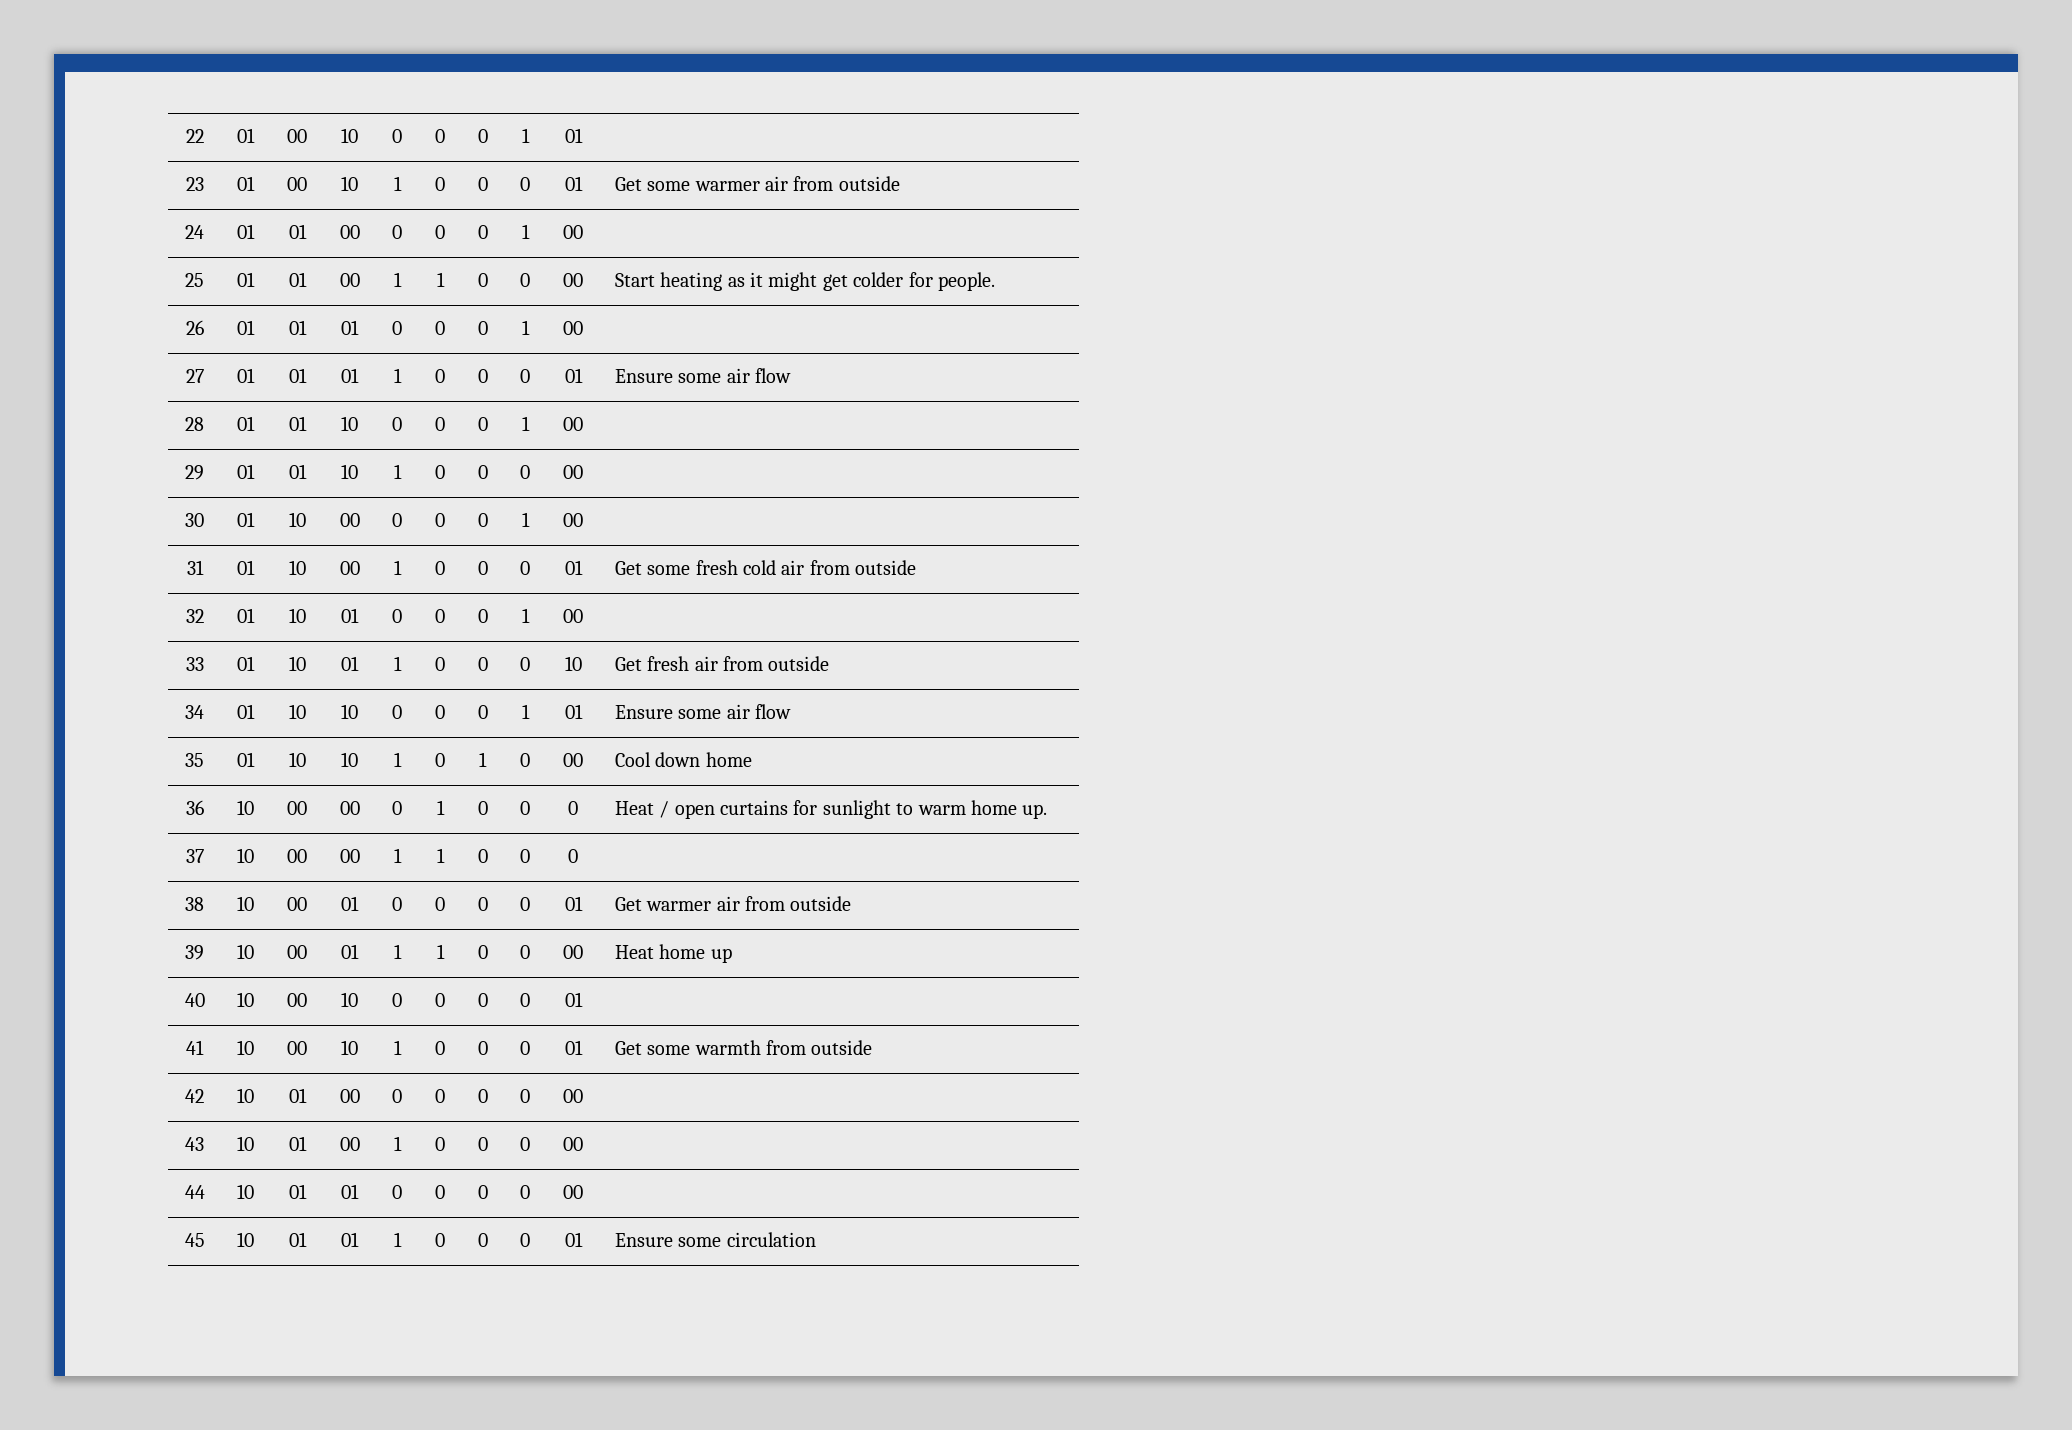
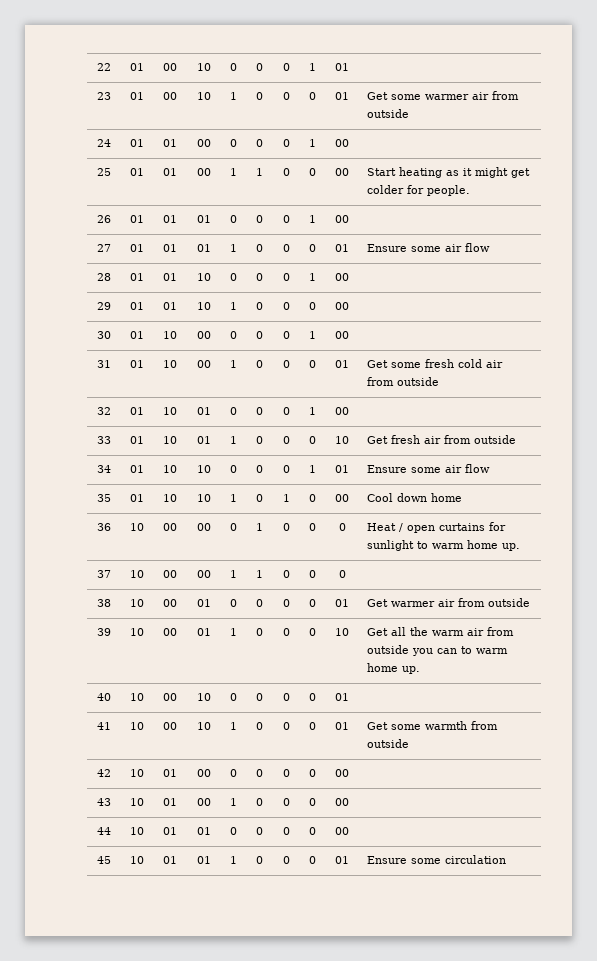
- 39 | 10 | 00 | 01 | 1 | 1 | 0 | 0 | 00 | Heat home up
+ 39 | 10 | 00 | 01 | 1 | 0 | 0 | 0 | 10 | Get all the warm air from outside you can to warm home up.

